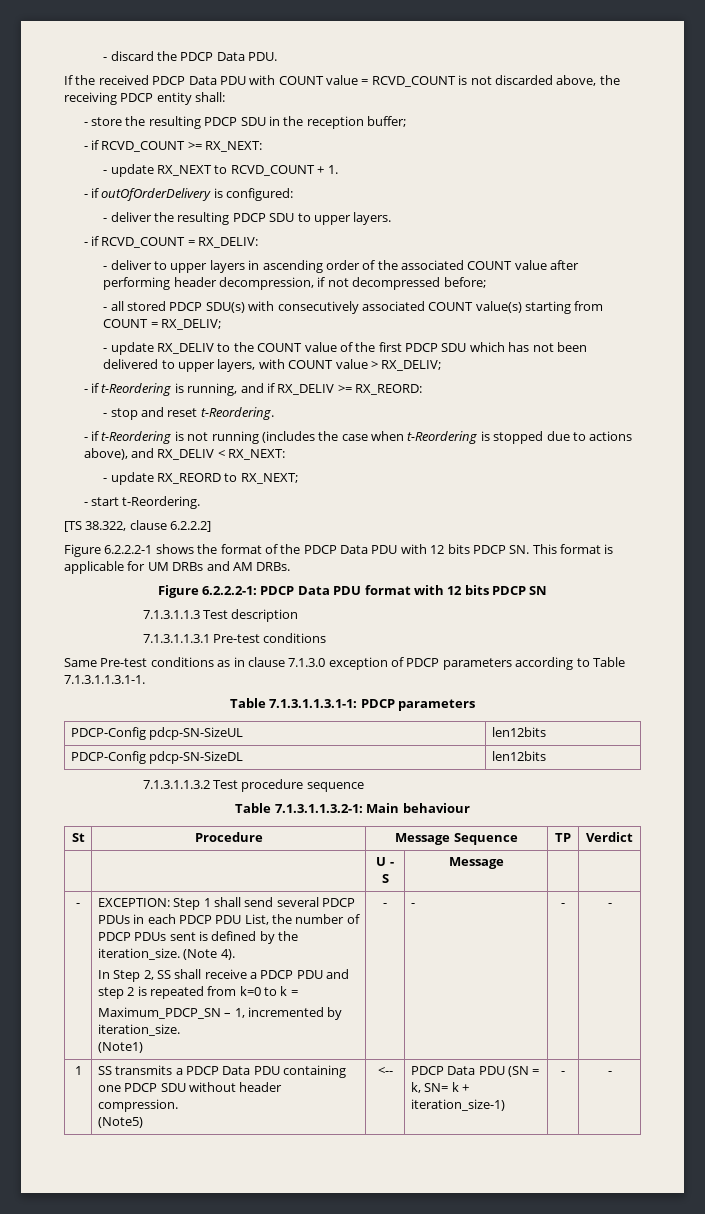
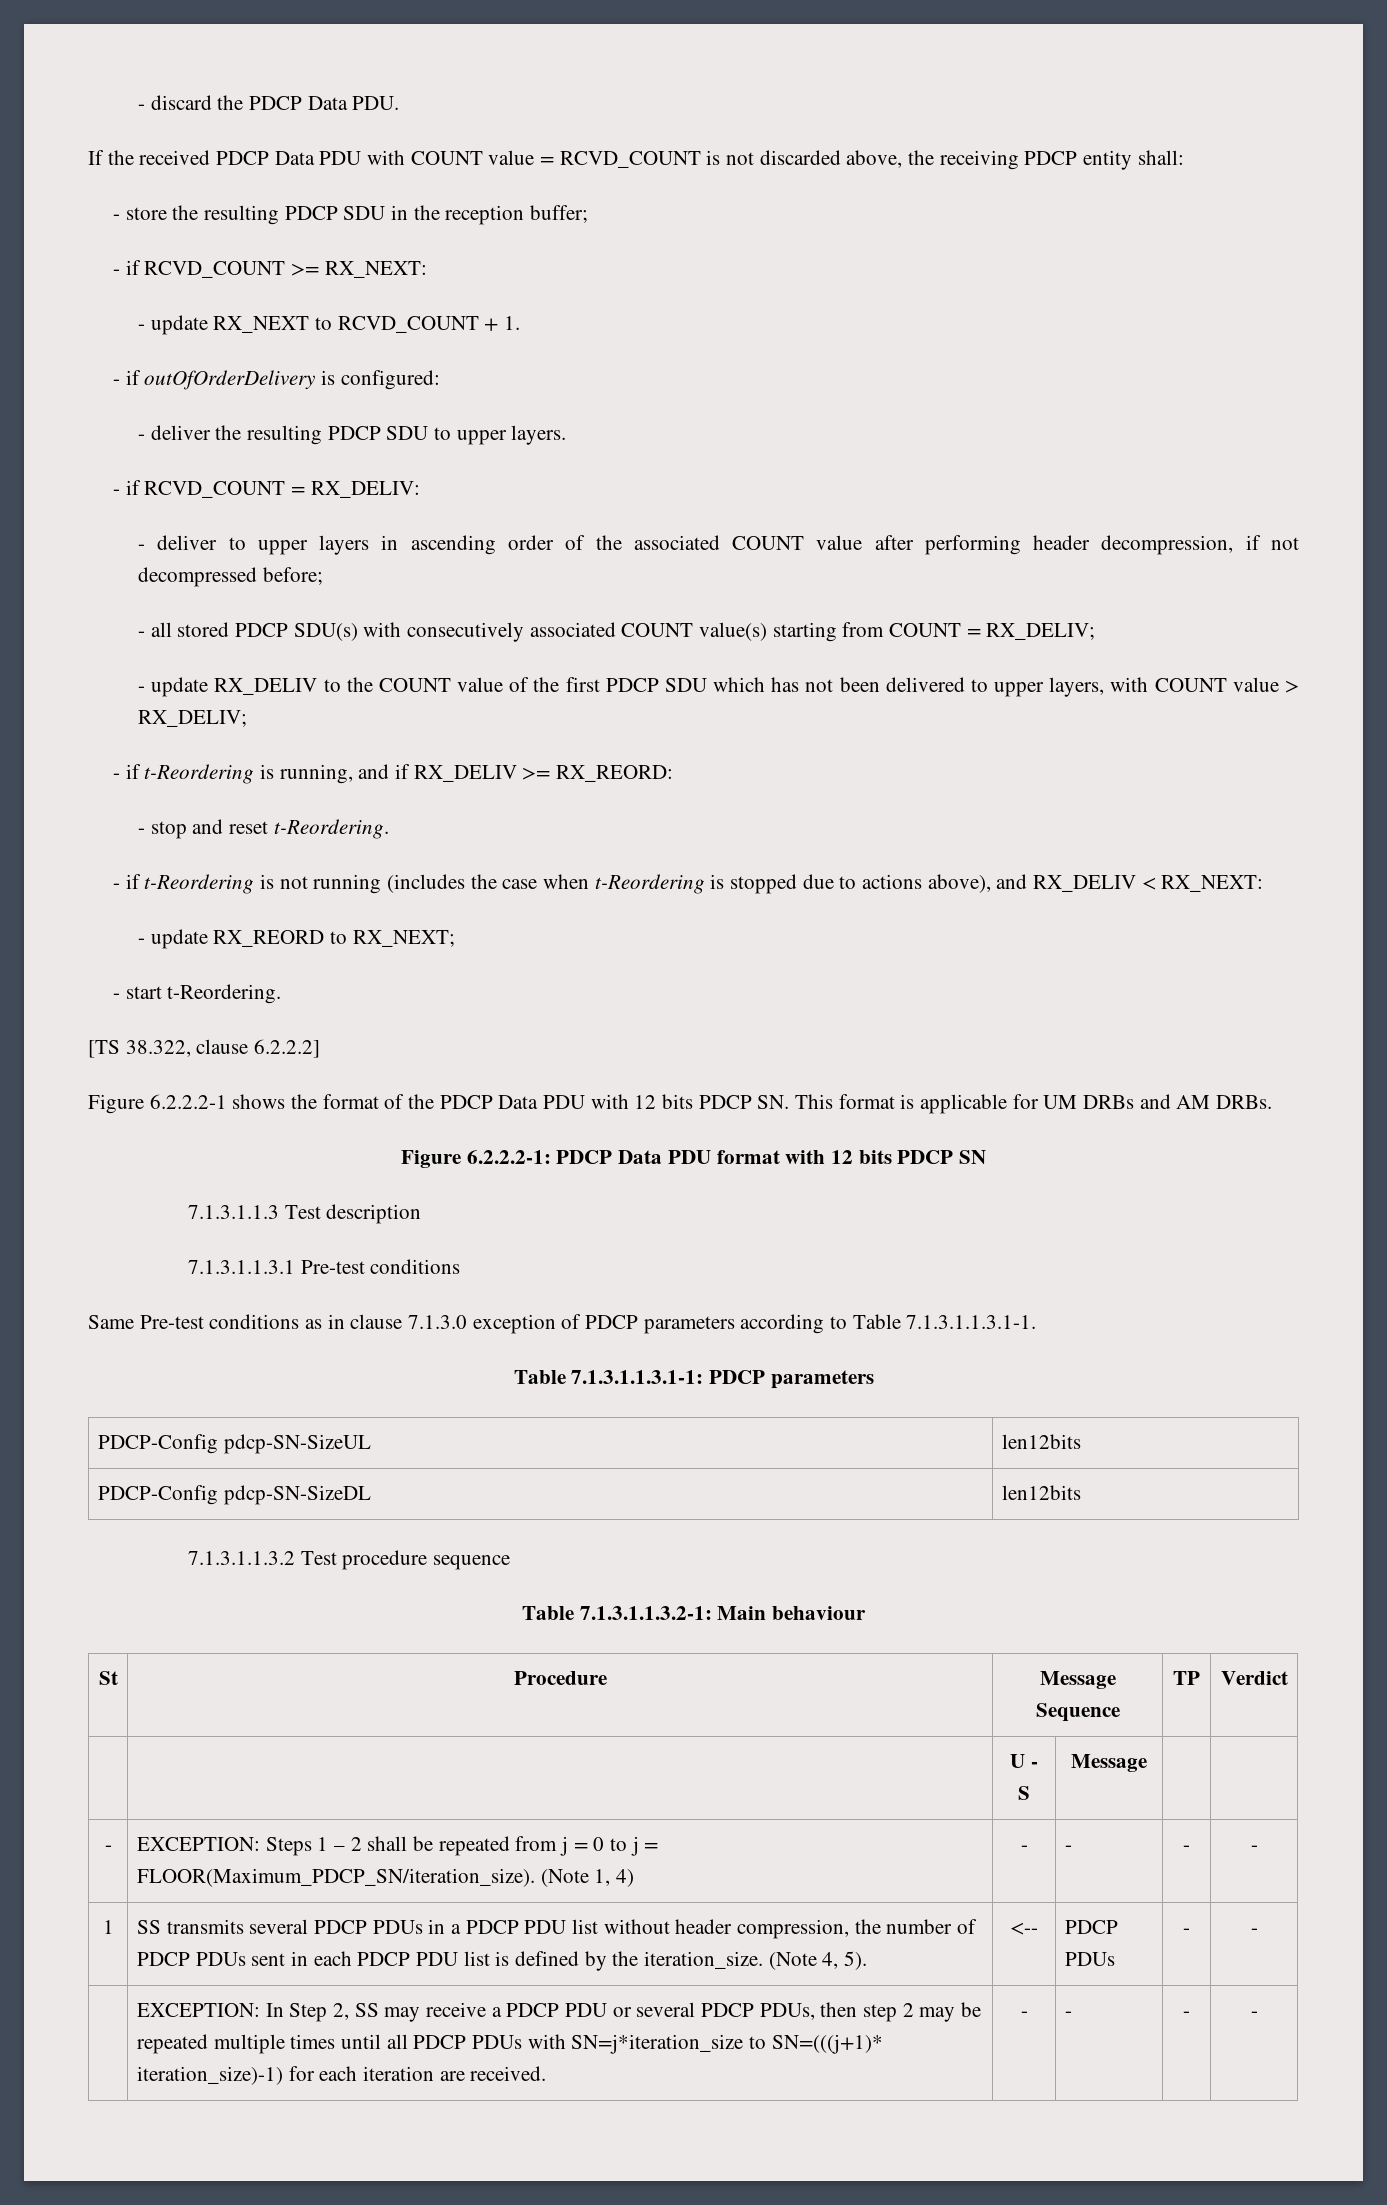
- EXCEPTION: Step 1 shall send several PDCP PDUs in each PDCP PDU List, the number of PDCP PDUs sent is defined by the iteration_size. (Note 4).
- In Step 2, SS shall receive a PDCP PDU and step 2 is repeated from k=0 to k =
- Maximum_PDCP_SN – 1, incremented by iteration_size.
- (Note1)
+ EXCEPTION: Steps 1 – 2 shall be repeated from j = 0 to j = FLOOR(Maximum_PDCP_SN/iteration_size). (Note 1, 4)
- 1 | SS transmits a PDCP Data PDU containing one PDCP SDU without header compression.
- (Note5) | <-- | PDCP Data PDU (SN = k, SN= k + iteration_size-1) | - | -
+ 1 | SS transmits several PDCP PDUs in a PDCP PDU list without header compression, the number of PDCP PDUs sent in each PDCP PDU list is defined by the iteration_size. (Note 4, 5). | <-- | PDCP PDUs | - | -
+ | EXCEPTION: In Step 2, SS may receive a PDCP PDU or several PDCP PDUs, then step 2 may be repeated multiple times until all PDCP PDUs with SN=j*iteration_size to SN=(((j+1)* iteration_size)-1) for each iteration are received. | - | - | - | -

